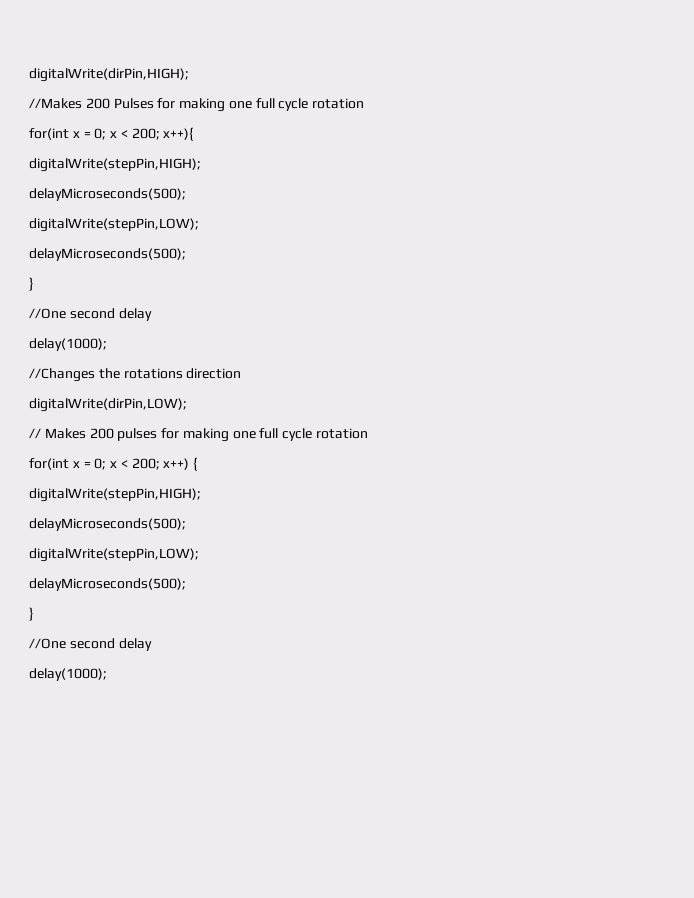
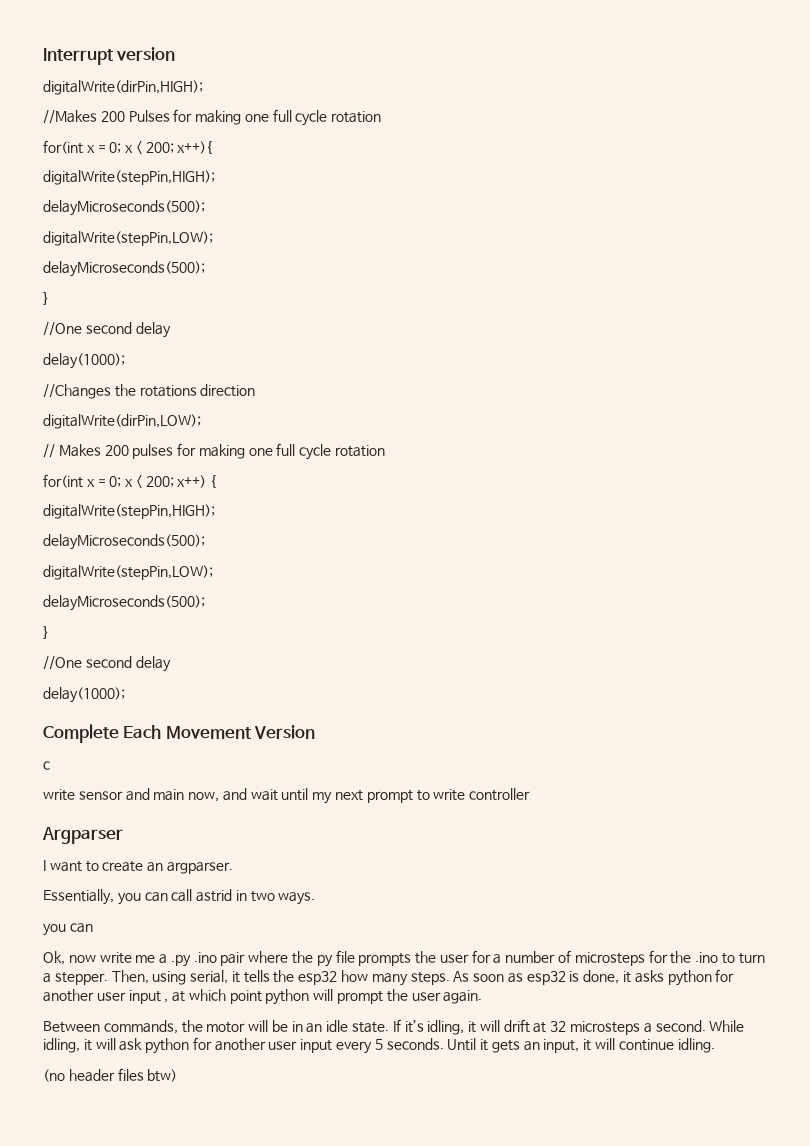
+ Interrupt version
+ Complete Each Movement Version
+ c
+ write sensor and main now, and wait until my next prompt to write controller
+ Argparser
+ I want to create an argparser.
+ Essentially, you can call astrid in two ways.
+ you can
+ Ok, now write me a .py .ino pair where the py file prompts the user for a number of microsteps for the .ino to turn a stepper. Then, using serial, it tells the esp32 how many steps. As soon as esp32 is done, it asks python for another user input , at which point python will prompt the user again.
+ Between commands, the motor will be in an idle state. If it’s idling, it will drift at 32 microsteps a second. While idling, it will ask python for another user input every 5 seconds. Until it gets an input, it will continue idling.
+ (no header files btw)

